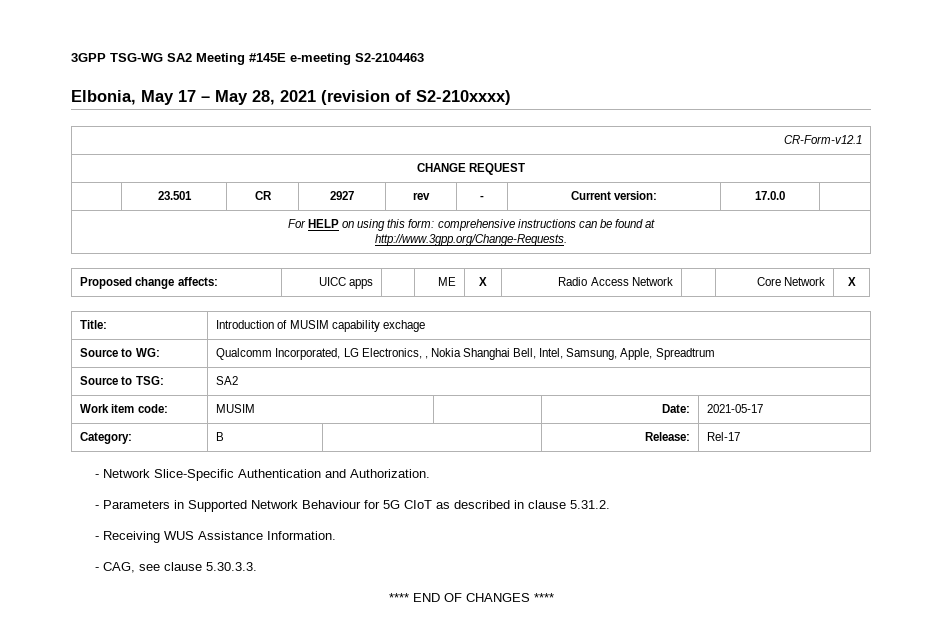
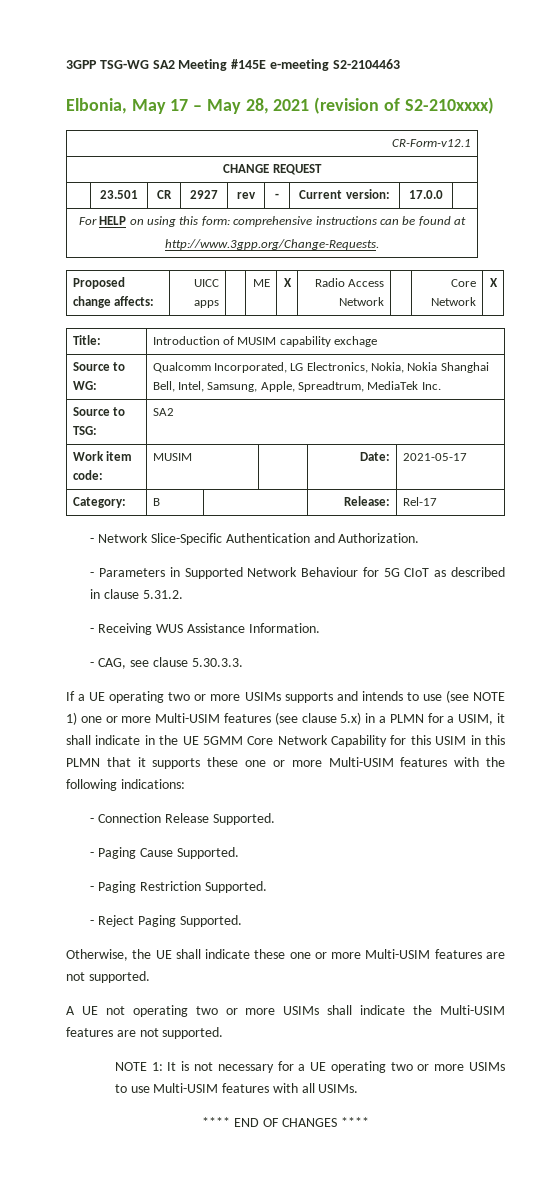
- Source to WG: | Qualcomm Incorporated, LG Electronics, , Nokia Shanghai Bell, Intel, Samsung, Apple, Spreadtrum
+ Source to WG: | Qualcomm Incorporated, LG Electronics, Nokia, Nokia Shanghai Bell, Intel, Samsung, Apple, Spreadtrum, MediaTek Inc.
+ If a UE operating two or more USIMs supports and intends to use (see NOTE 1) one or more Multi-USIM features (see clause 5.x) in a PLMN for a USIM, it shall indicate in the UE 5GMM Core Network Capability for this USIM in this PLMN that it supports these one or more Multi-USIM features with the following indications:
+ - Connection Release Supported.
+ - Paging Cause Supported.
+ - Paging Restriction Supported.
+ - Reject Paging Supported.
+ Otherwise, the UE shall indicate these one or more Multi-USIM features are not supported.
+ A UE not operating two or more USIMs shall indicate the Multi-USIM features are not supported.
+ NOTE 1: It is not necessary for a UE operating two or more USIMs to use Multi-USIM features with all USIMs.

